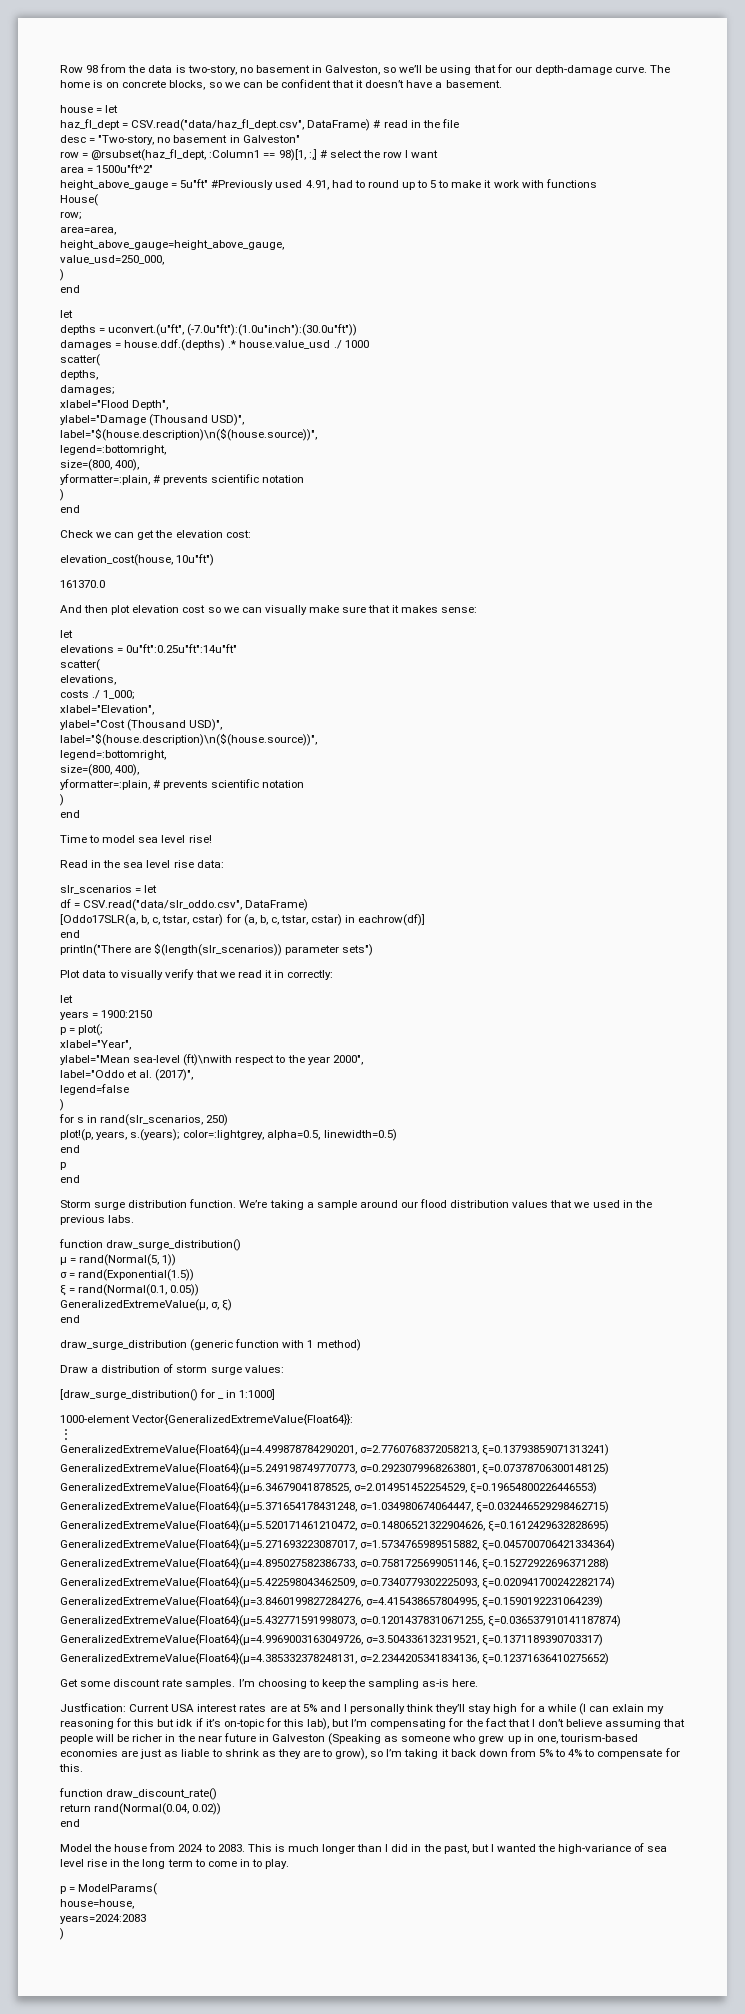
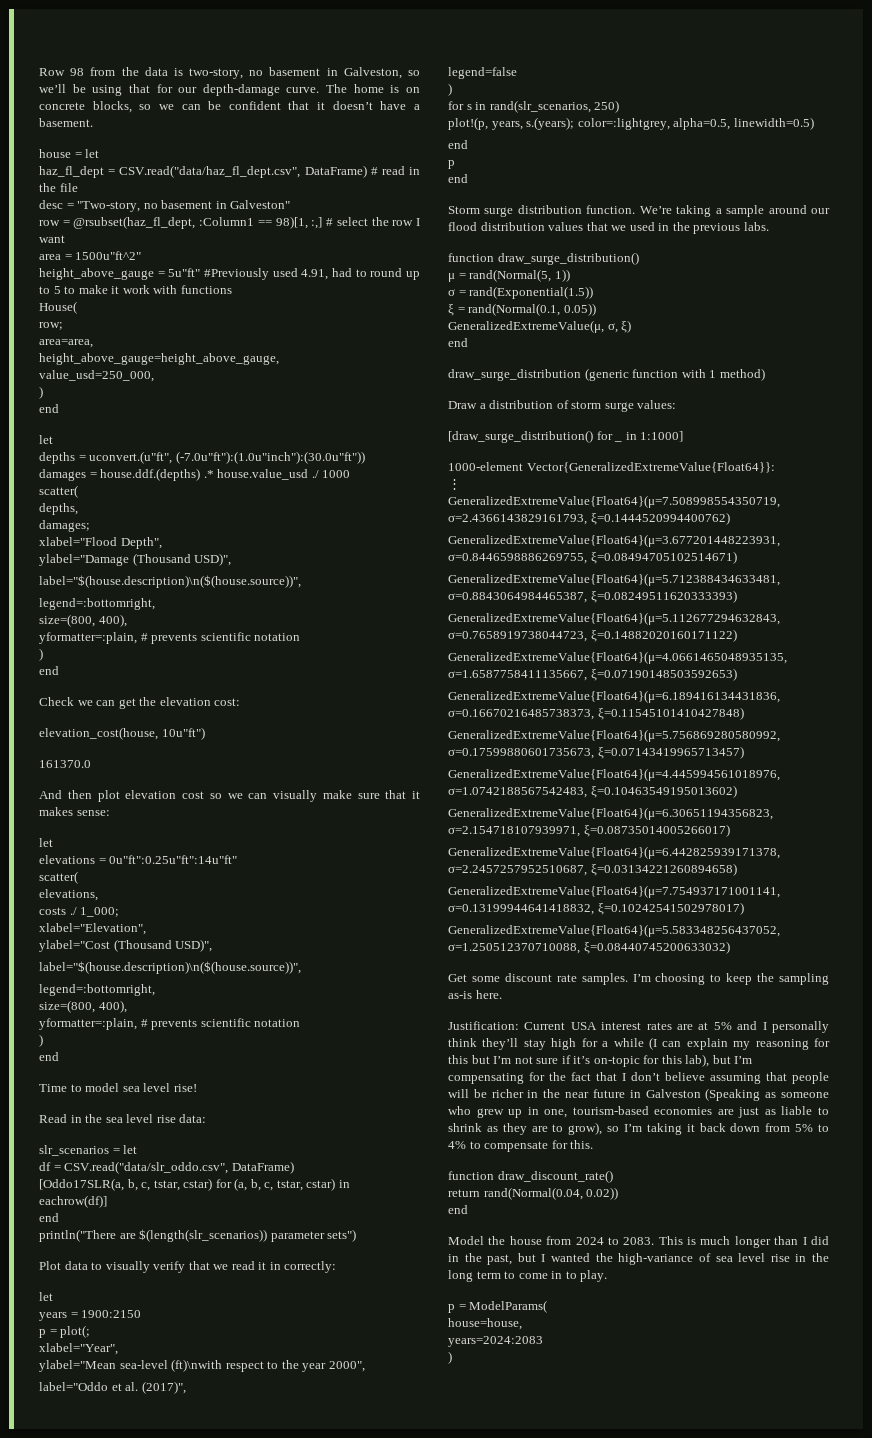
- GeneralizedExtremeValue{Float64}(μ=4.499878784290201, σ=2.7760768372058213, ξ=0.13793859071313241)
- GeneralizedExtremeValue{Float64}(μ=5.249198749770773, σ=0.2923079968263801, ξ=0.07378706300148125)
- GeneralizedExtremeValue{Float64}(μ=6.34679041878525, σ=2.014951452254529, ξ=0.19654800226446553)
- GeneralizedExtremeValue{Float64}(μ=5.371654178431248, σ=1.034980674064447, ξ=0.032446529298462715)
- GeneralizedExtremeValue{Float64}(μ=5.520171461210472, σ=0.14806521322904626, ξ=0.1612429632828695)
- GeneralizedExtremeValue{Float64}(μ=5.271693223087017, σ=1.5734765989515882, ξ=0.045700706421334364)
- GeneralizedExtremeValue{Float64}(μ=4.895027582386733, σ=0.7581725699051146, ξ=0.15272922696371288)
- GeneralizedExtremeValue{Float64}(μ=5.422598043462509, σ=0.7340779302225093, ξ=0.020941700242282174)
- GeneralizedExtremeValue{Float64}(μ=3.8460199827284276, σ=4.415438657804995, ξ=0.1590192231064239)
- GeneralizedExtremeValue{Float64}(μ=5.432771591998073, σ=0.12014378310671255, ξ=0.036537910141187874)
- GeneralizedExtremeValue{Float64}(μ=4.9969003163049726, σ=3.504336132319521, ξ=0.1371189390703317)
- GeneralizedExtremeValue{Float64}(μ=4.385332378248131, σ=2.2344205341834136, ξ=0.12371636410275652)
+ GeneralizedExtremeValue{Float64}(μ=7.508998554350719, σ=2.4366143829161793, ξ=0.1444520994400762)
+ GeneralizedExtremeValue{Float64}(μ=3.677201448223931, σ=0.8446598886269755, ξ=0.08494705102514671)
+ GeneralizedExtremeValue{Float64}(μ=5.712388434633481, σ=0.8843064984465387, ξ=0.08249511620333393)
+ GeneralizedExtremeValue{Float64}(μ=5.112677294632843, σ=0.7658919738044723, ξ=0.14882020160171122)
+ GeneralizedExtremeValue{Float64}(μ=4.0661465048935135, σ=1.6587758411135667, ξ=0.07190148503592653)
+ GeneralizedExtremeValue{Float64}(μ=6.189416134431836, σ=0.16670216485738373, ξ=0.11545101410427848)
+ GeneralizedExtremeValue{Float64}(μ=5.756869280580992, σ=0.17599880601735673, ξ=0.07143419965713457)
+ GeneralizedExtremeValue{Float64}(μ=4.445994561018976, σ=1.0742188567542483, ξ=0.10463549195013602)
+ GeneralizedExtremeValue{Float64}(μ=6.30651194356823, σ=2.154718107939971, ξ=0.08735014005266017)
+ GeneralizedExtremeValue{Float64}(μ=6.442825939171378, σ=2.2457257952510687, ξ=0.03134221260894658)
+ GeneralizedExtremeValue{Float64}(μ=7.754937171001141, σ=0.13199944641418832, ξ=0.10242541502978017)
+ GeneralizedExtremeValue{Float64}(μ=5.583348256437052, σ=1.250512370710088, ξ=0.08440745200633032)
- Justfication:
+ Justification:
- Current USA interest rates are at 5% and I personally think they’ll stay high for a while (I can exlain my reasoning for this but idk if it’s on-topic for this lab), but I’m compensating for the fact that I don’t believe assuming that people will be richer in the near future in Galveston (Speaking as someone who grew up in one, tourism-based economies are just as liable to shrink as they are to grow), so I’m taking it back down from 5% to 4% to compensate for this.
+ Current USA interest rates are at 5% and I personally think they’ll stay high for a while (I can explain my reasoning for this but I’m not sure if it’s on-topic for this lab), but I’m compensating for the fact that I don’t believe assuming that people will be richer in the near future in Galveston (Speaking as someone who grew up in one, tourism-based economies are just as liable to shrink as they are to grow), so I’m taking it back down from 5% to 4% to compensate for this.

